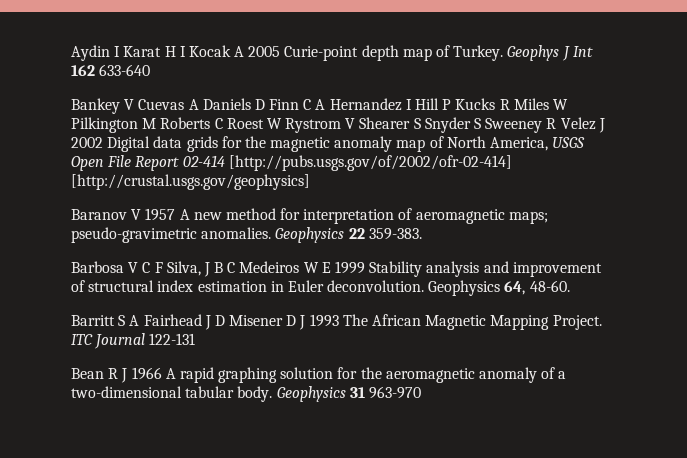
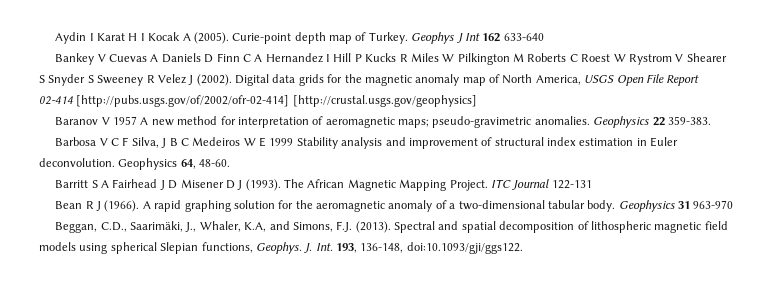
- Aydin I Karat H I Kocak A 2005 Curie-point depth map of Turkey.
+ Aydin I Karat H I Kocak A (2005). Curie-point depth map of Turkey.
- Bankey V Cuevas A Daniels D Finn C A Hernandez I Hill P Kucks R Miles W Pilkington M Roberts C Roest W Rystrom V Shearer S Snyder S Sweeney R Velez J 2002 Digital data grids for the magnetic anomaly map of North America, USGS Open File Report 02-414 [http://pubs.usgs.gov/of/2002/ofr-02-414] [http://crustal.usgs.gov/geophysics]
+ Bankey V Cuevas A Daniels D Finn C A Hernandez I Hill P Kucks R Miles W Pilkington M Roberts C Roest W Rystrom V Shearer S Snyder S Sweeney R Velez J (2002). Digital data grids for the magnetic anomaly map of North America, USGS Open File Report 02-414 [http://pubs.usgs.gov/of/2002/ofr-02-414] [http://crustal.usgs.gov/geophysics]
- Barritt S A Fairhead J D Misener D J 1993 The African Magnetic Mapping Project.
+ Barritt S A Fairhead J D Misener D J (1993). The African Magnetic Mapping Project.
- Bean R J 1966 A rapid graphing solution for the aeromagnetic anomaly of a two-dimensional tabular body.
+ Bean R J (1966). A rapid graphing solution for the aeromagnetic anomaly of a two-dimensional tabular body.
+ Beggan, C.D., Saarimäki, J., Whaler, K.A, and Simons, F.J. (2013). Spectral and spatial decomposition of lithospheric magnetic field models using spherical Slepian functions, Geophys. J. Int. 193, 136-148, doi:10.1093/gji/ggs122.

